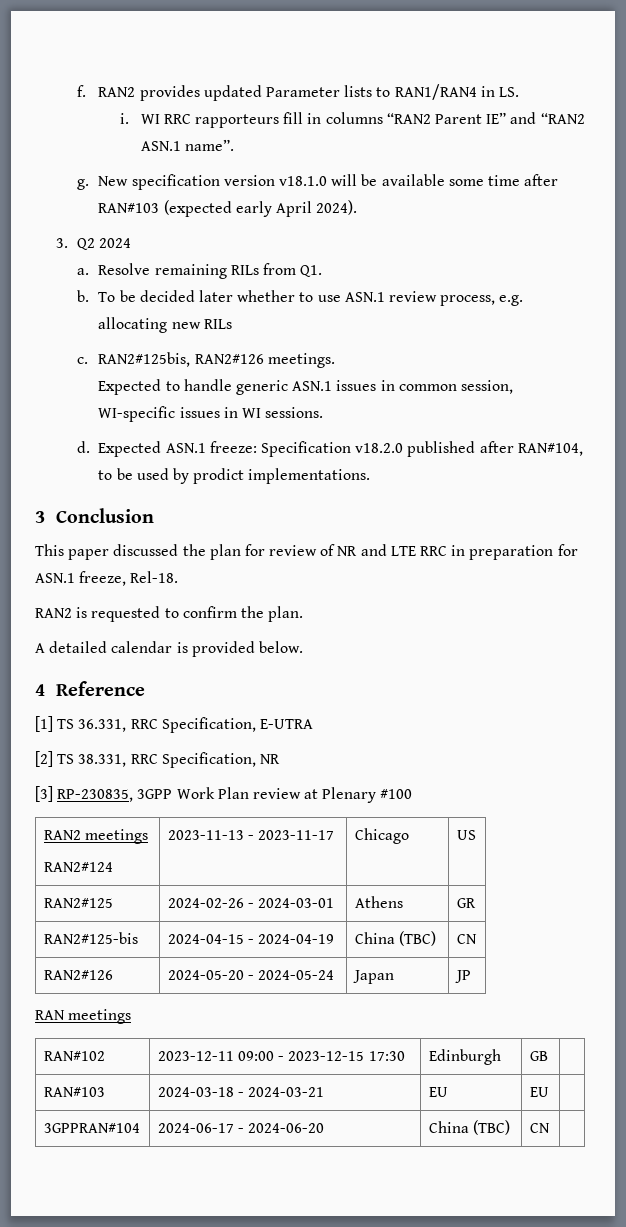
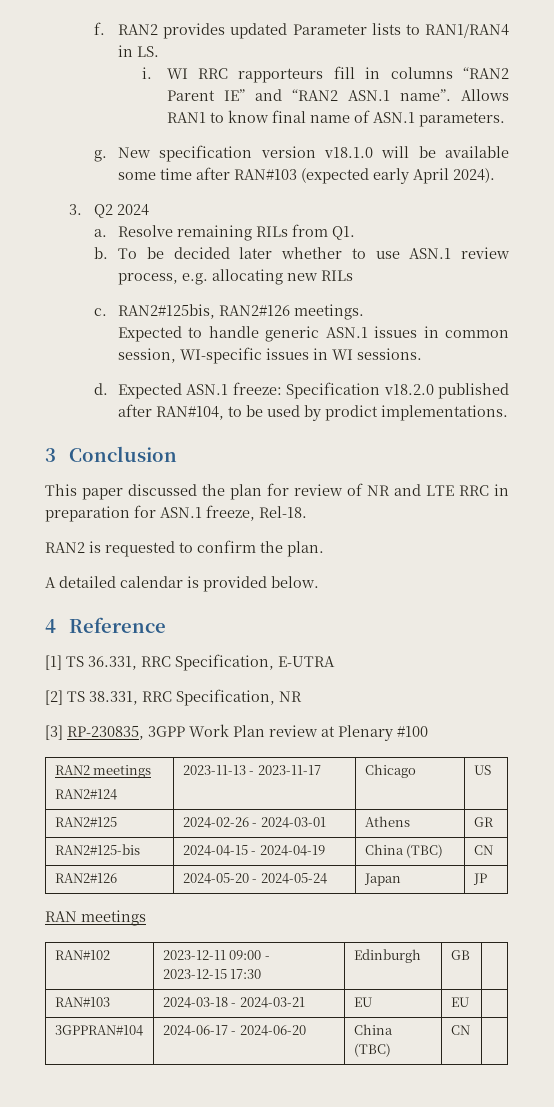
+ Allows RAN1 to know final name of ASN.1 parameters.

